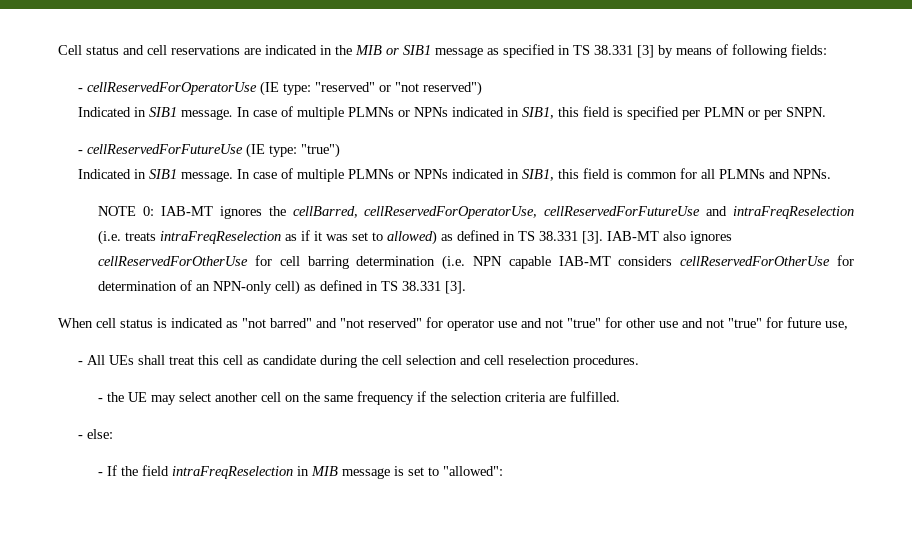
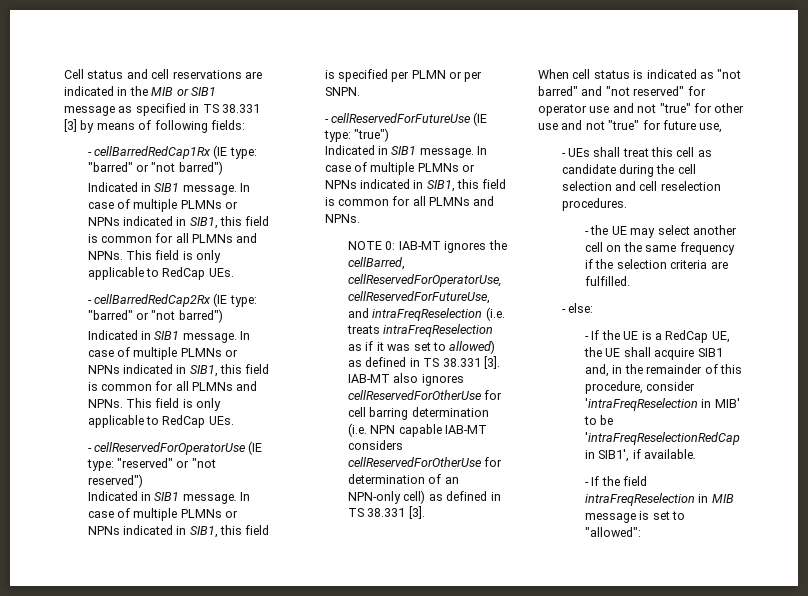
+ - cellBarredRedCap1Rx (IE type: "barred" or "not barred")
+ Indicated in SIB1 message. In case of multiple PLMNs or NPNs indicated in SIB1, this field is common for all PLMNs and NPNs. This field is only applicable to RedCap UEs.
+ - cellBarredRedCap2Rx (IE type: "barred" or "not barred")
+ Indicated in SIB1 message. In case of multiple PLMNs or NPNs indicated in SIB1, this field is common for all PLMNs and NPNs. This field is only applicable to RedCap UEs.
- NOTE 0: IAB-MT ignores the cellBarred, cellReservedForOperatorUse, cellReservedForFutureUse and intraFreqReselection (i.e. treats intraFreqReselection as if it was set to allowed) as defined in TS 38.331 [3].
+ NOTE 0: IAB-MT ignores the cellBarred, cellReservedForOperatorUse, cellReservedForFutureUse, and intraFreqReselection (i.e. treats intraFreqReselection as if it was set to allowed) as defined in TS 38.331 [3].
- - All UEs shall treat this cell as candidate during the cell selection and cell reselection procedures.
+ - UEs shall treat this cell as candidate during the cell selection and cell reselection procedures.
+ - If the UE is a RedCap UE, the UE shall acquire SIB1 and, in the remainder of this procedure, consider 'intraFreqReselection in MIB' to be 'intraFreqReselectionRedCap in SIB1', if available.

